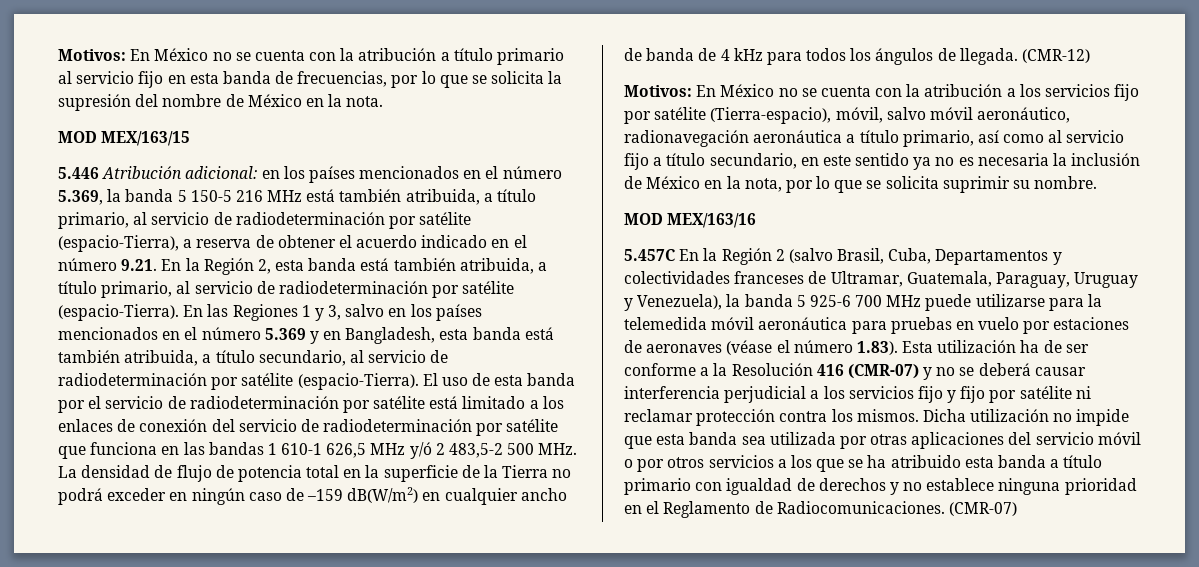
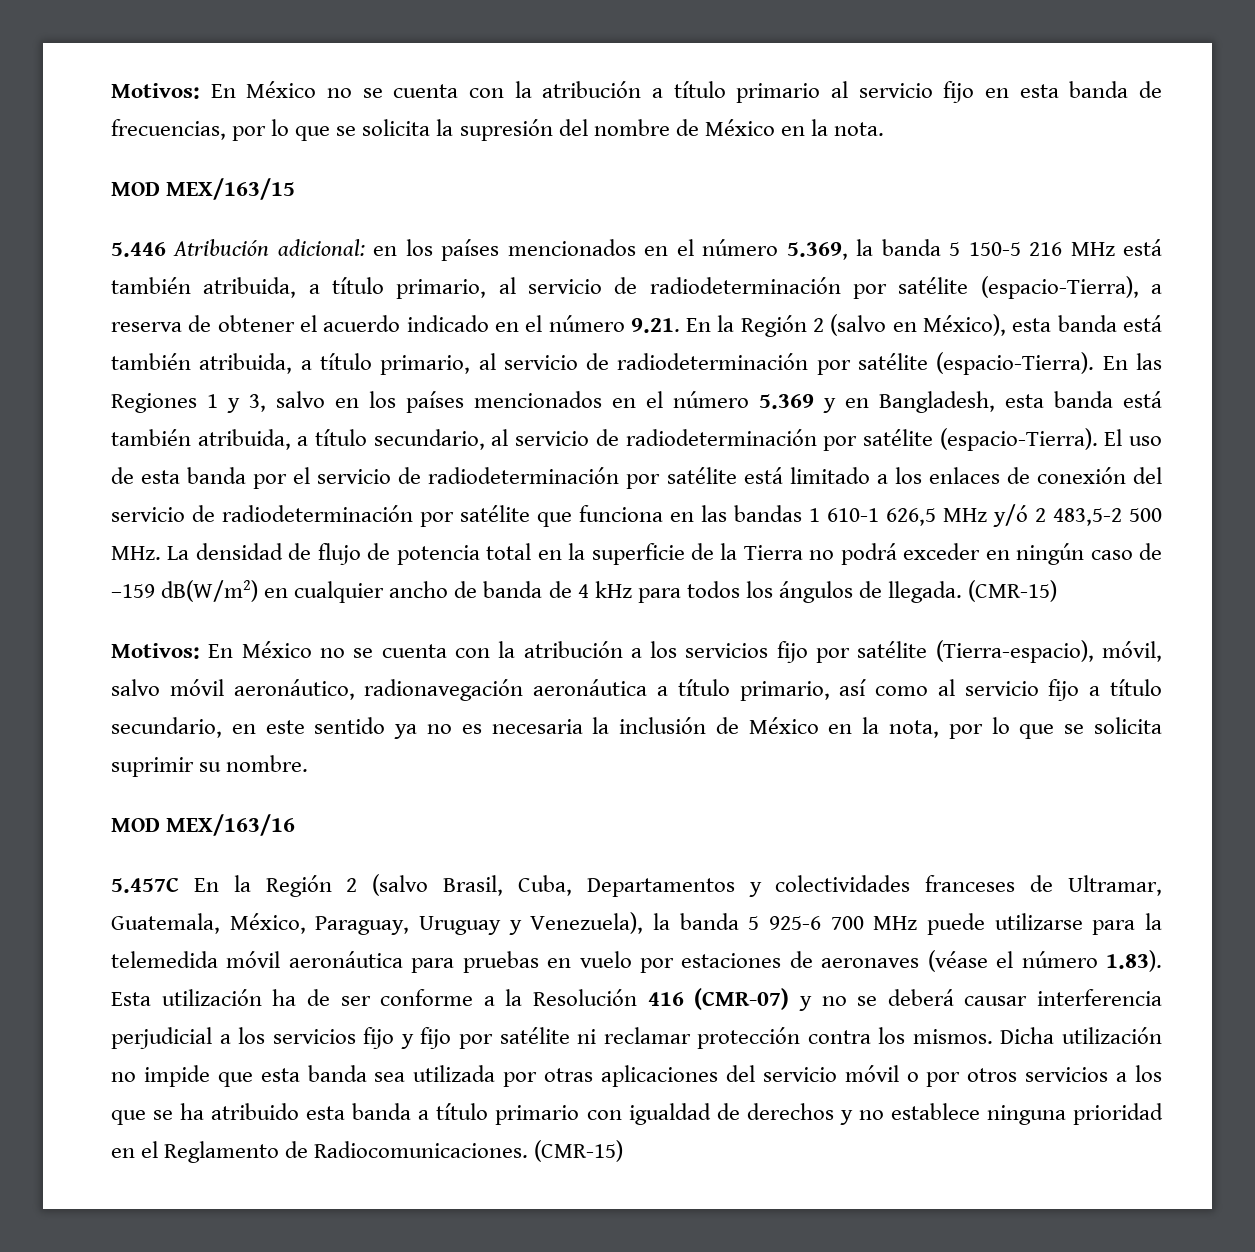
- 5.446 Atribución adicional: en los países mencionados en el número 5.369, la banda 5 150-5 216 MHz está también atribuida, a título primario, al servicio de radiodeterminación por satélite (espacio-Tierra), a reserva de obtener el acuerdo indicado en el número 9.21. En la Región 2, esta banda está también atribuida, a título primario, al servicio de radiodeterminación por satélite (espacio-Tierra).
+ 5.446 Atribución adicional: en los países mencionados en el número 5.369, la banda 5 150-5 216 MHz está también atribuida, a título primario, al servicio de radiodeterminación por satélite (espacio-Tierra), a reserva de obtener el acuerdo indicado en el número 9.21. En la Región 2 (salvo en México), esta banda está también atribuida, a título primario, al servicio de radiodeterminación por satélite (espacio-Tierra).
- El uso de esta banda por el servicio de radiodeterminación por satélite está limitado a los enlaces de conexión del servicio de radiodeterminación por satélite que funciona en las bandas 1 610-1 626,5 MHz y/ó 2 483,5-2 500 MHz. La densidad de flujo de potencia total en la superficie de la Tierra no podrá exceder en ningún caso de –159 dB(W/m2) en cualquier ancho de banda de 4 kHz para todos los ángulos de llegada. (CMR-12)
+ El uso de esta banda por el servicio de radiodeterminación por satélite está limitado a los enlaces de conexión del servicio de radiodeterminación por satélite que funciona en las bandas 1 610-1 626,5 MHz y/ó 2 483,5-2 500 MHz. La densidad de flujo de potencia total en la superficie de la Tierra no podrá exceder en ningún caso de –159 dB(W/m2) en cualquier ancho de banda de 4 kHz para todos los ángulos de llegada. (CMR-15)
- 5.457C En la Región 2 (salvo Brasil, Cuba, Departamentos y colectividades franceses de Ultramar, Guatemala, Paraguay, Uruguay y Venezuela), la banda 5 925-6 700 MHz puede utilizarse para la telemedida móvil aeronáutica para pruebas en vuelo por estaciones de aeronaves (véase el número 1.83). Esta utilización ha de ser conforme a la Resolución 416 (CMR-07) y no se deberá causar interferencia perjudicial a los servicios fijo y fijo por satélite ni reclamar protección contra los mismos.
+ 5.457C En la Región 2 (salvo Brasil, Cuba, Departamentos y colectividades franceses de Ultramar, Guatemala, México, Paraguay, Uruguay y Venezuela), la banda 5 925-6 700 MHz puede utilizarse para la telemedida móvil aeronáutica para pruebas en vuelo por estaciones de aeronaves (véase el número 1.83). Esta utilización ha de ser conforme a la Resolución 416 (CMR-07) y no se deberá causar interferencia perjudicial a los servicios fijo y fijo por satélite ni reclamar protección contra los mismos.
- Dicha utilización no impide que esta banda sea utilizada por otras aplicaciones del servicio móvil o por otros servicios a los que se ha atribuido esta banda a título primario con igualdad de derechos y no establece ninguna prioridad en el Reglamento de Radiocomunicaciones. (CMR-07)
+ Dicha utilización no impide que esta banda sea utilizada por otras aplicaciones del servicio móvil o por otros servicios a los que se ha atribuido esta banda a título primario con igualdad de derechos y no establece ninguna prioridad en el Reglamento de Radiocomunicaciones. (CMR-15)

